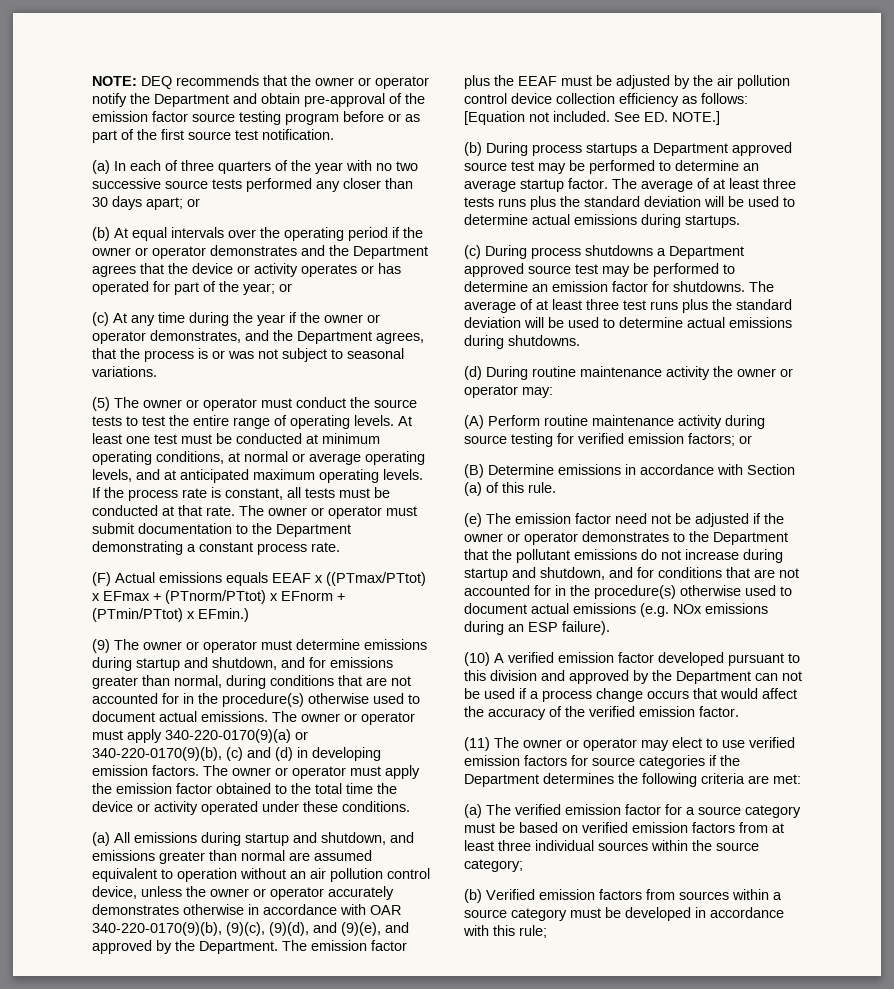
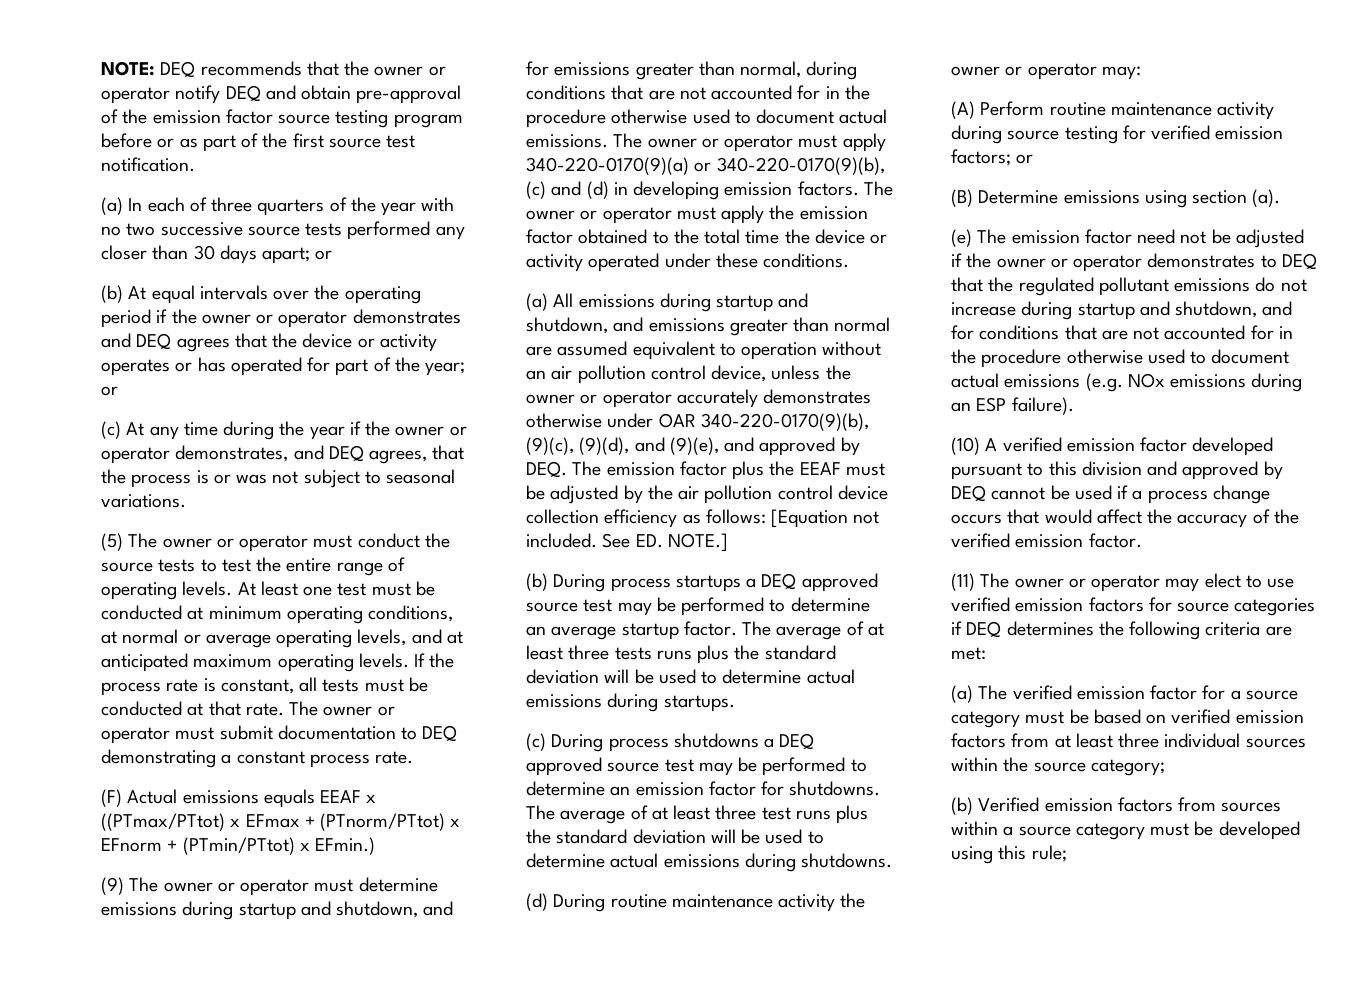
- NOTE: DEQ recommends that the owner or operator notify the Department and obtain pre-approval of the emission factor source testing program before or as part of the first source test notification.
+ NOTE: DEQ recommends that the owner or operator notify DEQ and obtain pre-approval of the emission factor source testing program before or as part of the first source test notification.
- (b) At equal intervals over the operating period if the owner or operator demonstrates and the Department agrees that the device or activity operates or has operated for part of the year; or
+ (b) At equal intervals over the operating period if the owner or operator demonstrates and DEQ agrees that the device or activity operates or has operated for part of the year; or
- (c) At any time during the year if the owner or operator demonstrates, and the Department agrees, that the process is or was not subject to seasonal variations.
+ (c) At any time during the year if the owner or operator demonstrates, and DEQ agrees, that the process is or was not subject to seasonal variations.
- The owner or operator must submit documentation to the Department demonstrating a constant process rate.
+ The owner or operator must submit documentation to DEQ demonstrating a constant process rate.
- (9) The owner or operator must determine emissions during startup and shutdown, and for emissions greater than normal, during conditions that are not accounted for in the procedure(s) otherwise used to document actual emissions.
+ (9) The owner or operator must determine emissions during startup and shutdown, and for emissions greater than normal, during conditions that are not accounted for in the procedure otherwise used to document actual emissions.
- (a) All emissions during startup and shutdown, and emissions greater than normal are assumed equivalent to operation without an air pollution control device, unless the owner or operator accurately demonstrates otherwise in accordance with OAR 340-220-0170(9)(b), (9)(c), (9)(d), and (9)(e), and approved by the Department. The emission factor plus the EEAF must be adjusted by the air pollution control device collection efficiency as follows:
+ (a) All emissions during startup and shutdown, and emissions greater than normal are assumed equivalent to operation without an air pollution control device, unless the owner or operator accurately demonstrates otherwise under OAR 340-220-0170(9)(b), (9)(c), (9)(d), and (9)(e), and approved by DEQ. The emission factor plus the EEAF must be adjusted by the air pollution control device collection efficiency as follows:
- (b) During process startups a Department approved source test may be performed to determine an average startup factor.
+ (b) During process startups a DEQ approved source test may be performed to determine an average startup factor.
- (c) During process shutdowns a Department approved source test may be performed to determine an emission factor for shutdowns.
+ (c) During process shutdowns a DEQ approved source test may be performed to determine an emission factor for shutdowns.
- (B) Determine emissions in accordance with Section (a) of this rule.
+ (B) Determine emissions using section (a).
- (e) The emission factor need not be adjusted if the owner or operator demonstrates to the Department that the pollutant emissions do not increase during startup and shutdown, and for conditions that are not accounted for in the procedure(s) otherwise used to document actual emissions (e.g. NOx emissions during an ESP failure).
+ (e) The emission factor need not be adjusted if the owner or operator demonstrates to DEQ that the regulated pollutant emissions do not increase during startup and shutdown, and for conditions that are not accounted for in the procedure otherwise used to document actual emissions (e.g. NOx emissions during an ESP failure).
- (10) A verified emission factor developed pursuant to this division and approved by the Department can not be used if a process change occurs that would affect the accuracy of the verified emission factor.
+ (10) A verified emission factor developed pursuant to this division and approved by DEQ cannot be used if a process change occurs that would affect the accuracy of the verified emission factor.
- (11) The owner or operator may elect to use verified emission factors for source categories if the Department determines the following criteria are met:
+ (11) The owner or operator may elect to use verified emission factors for source categories if DEQ determines the following criteria are met:
- (b) Verified emission factors from sources within a source category must be developed in accordance with this rule;
+ (b) Verified emission factors from sources within a source category must be developed using this rule;

